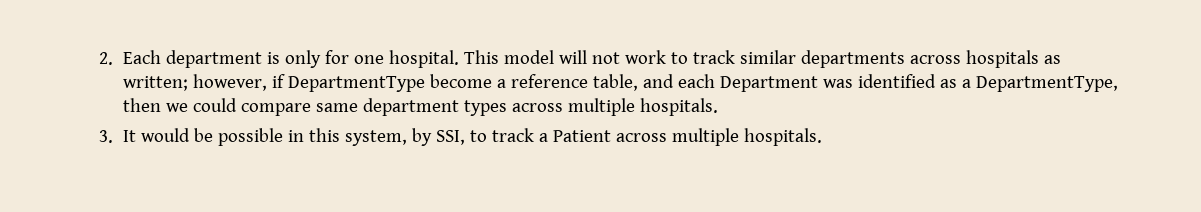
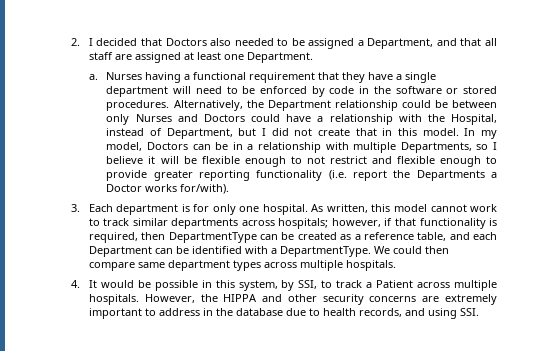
- 2. Each department is only for one hospital. This model will not work to track similar departments across hospitals as written; however, if DepartmentType become a reference table, and each Department was identified as a DepartmentType, then we could compare same department types across multiple hospitals.
+ 2. I decided that Doctors also needed to be assigned a Department, and that all staff are assigned at least one Department.
+ a. Nurses having a functional requirement that they have a single department will need to be enforced by code in the software or stored procedures. Alternatively, the Department relationship could be between only Nurses and Doctors could have a relationship with the Hospital, instead of Department, but I did not create that in this model. In my model, Doctors can be in a relationship with multiple Departments, so I believe it will be flexible enough to not restrict and flexible enough to provide greater reporting functionality (i.e. report the Departments a Doctor works for/with).
+ 3. Each department is for only one hospital. As written, this model cannot work to track similar departments across hospitals; however, if that functionality is required, then DepartmentType can be created as a reference table, and each Department can be identified with a DepartmentType. We could then compare same department types across multiple hospitals.
- 3. It would be possible in this system, by SSI, to track a Patient across multiple hospitals.
+ 4. It would be possible in this system, by SSI, to track a Patient across multiple hospitals.
+ However, the HIPPA and other security concerns are extremely important to address in the database due to health records, and using SSI.

